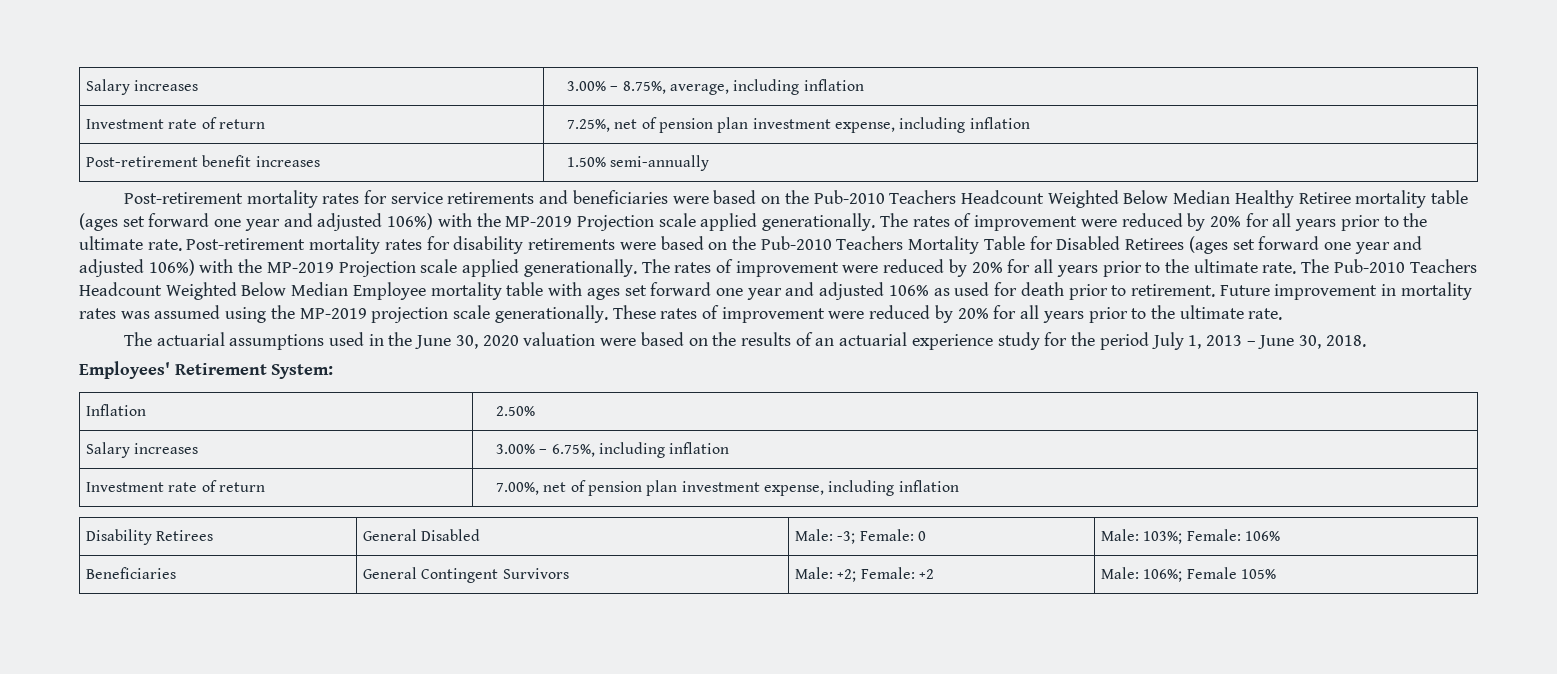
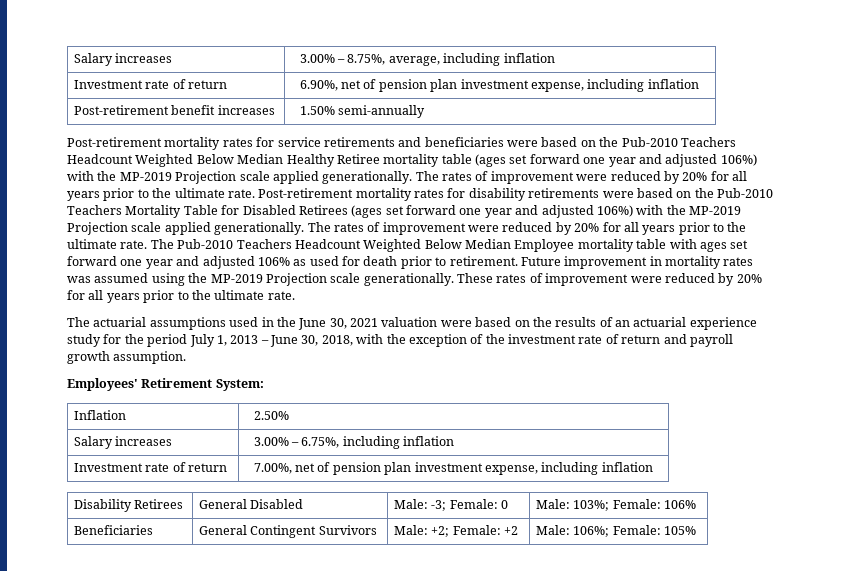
- Investment rate of return | 7.25%, net of pension plan investment expense, including inflation
+ Investment rate of return | 6.90%, net of pension plan investment expense, including inflation
- Future improvement in mortality rates was assumed using the MP-2019 projection scale generationally.
+ Future improvement in mortality rates was assumed using the MP-2019 Projection scale generationally.
- The actuarial assumptions used in the June 30, 2020 valuation were based on the results of an actuarial experience study for the period July 1, 2013 – June 30, 2018.
+ The actuarial assumptions used in the June 30, 2021 valuation were based on the results of an actuarial experience study for the period July 1, 2013 – June 30, 2018, with the exception of the investment rate of return and payroll growth assumption.
- Beneficiaries | General Contingent Survivors | Male: +2; Female: +2 | Male: 106%; Female 105%
+ Beneficiaries | General Contingent Survivors | Male: +2; Female: +2 | Male: 106%; Female: 105%

